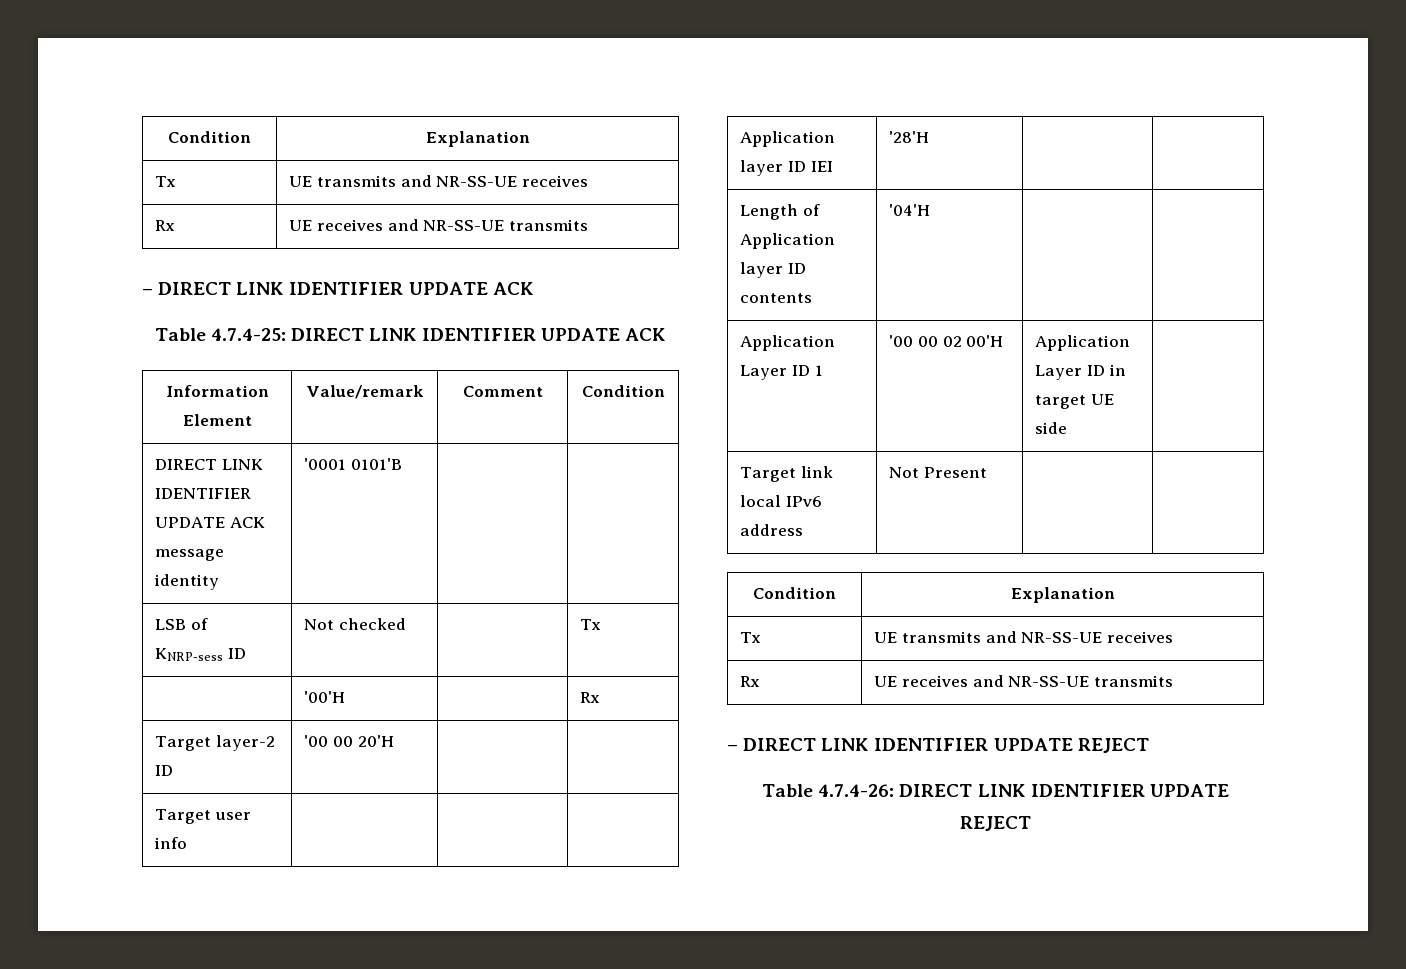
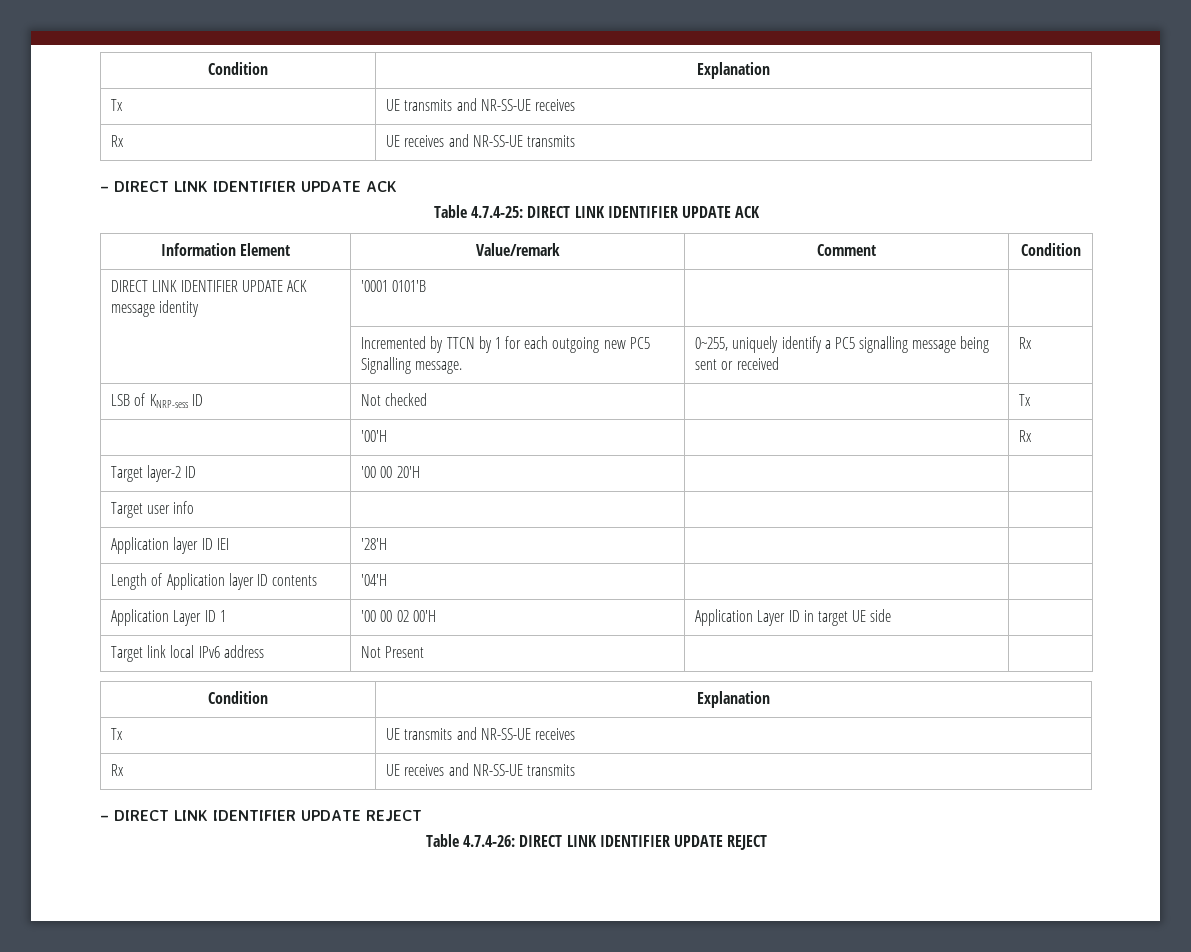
+ | Incremented by TTCN by 1 for each outgoing new PC5 Signalling message. | 0~255, uniquely identify a PC5 signalling message being sent or received | Rx

